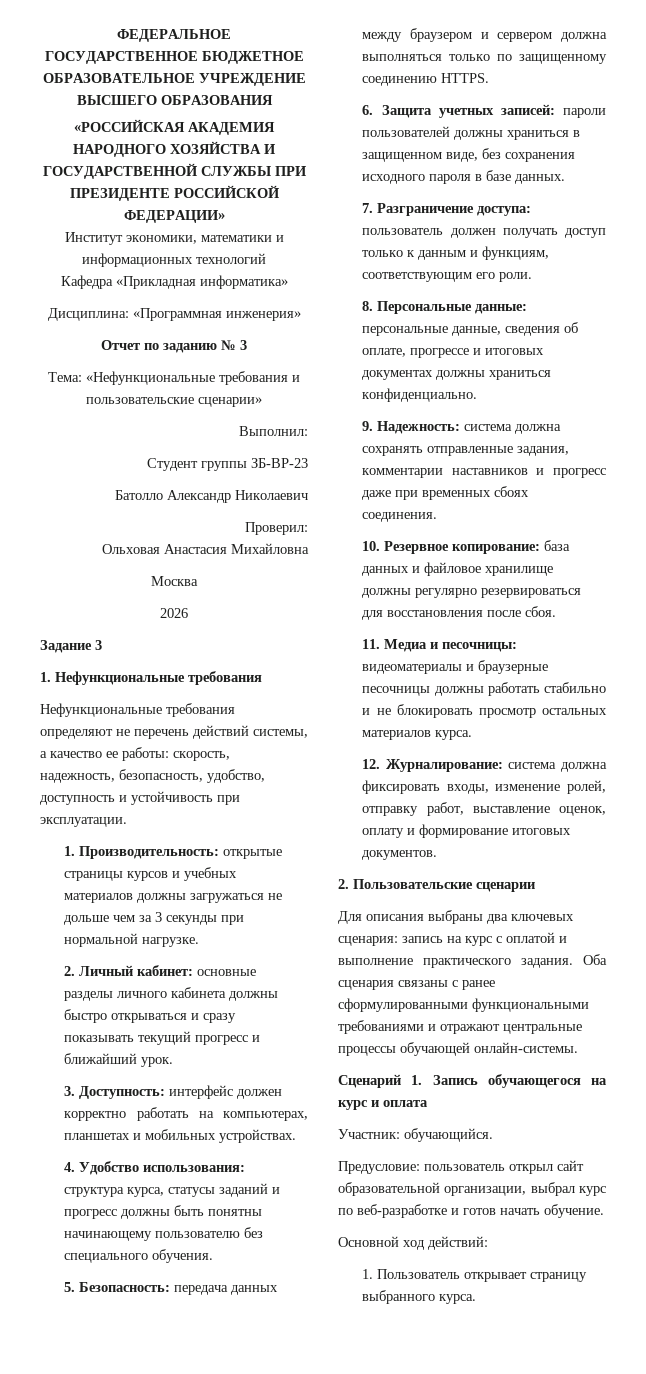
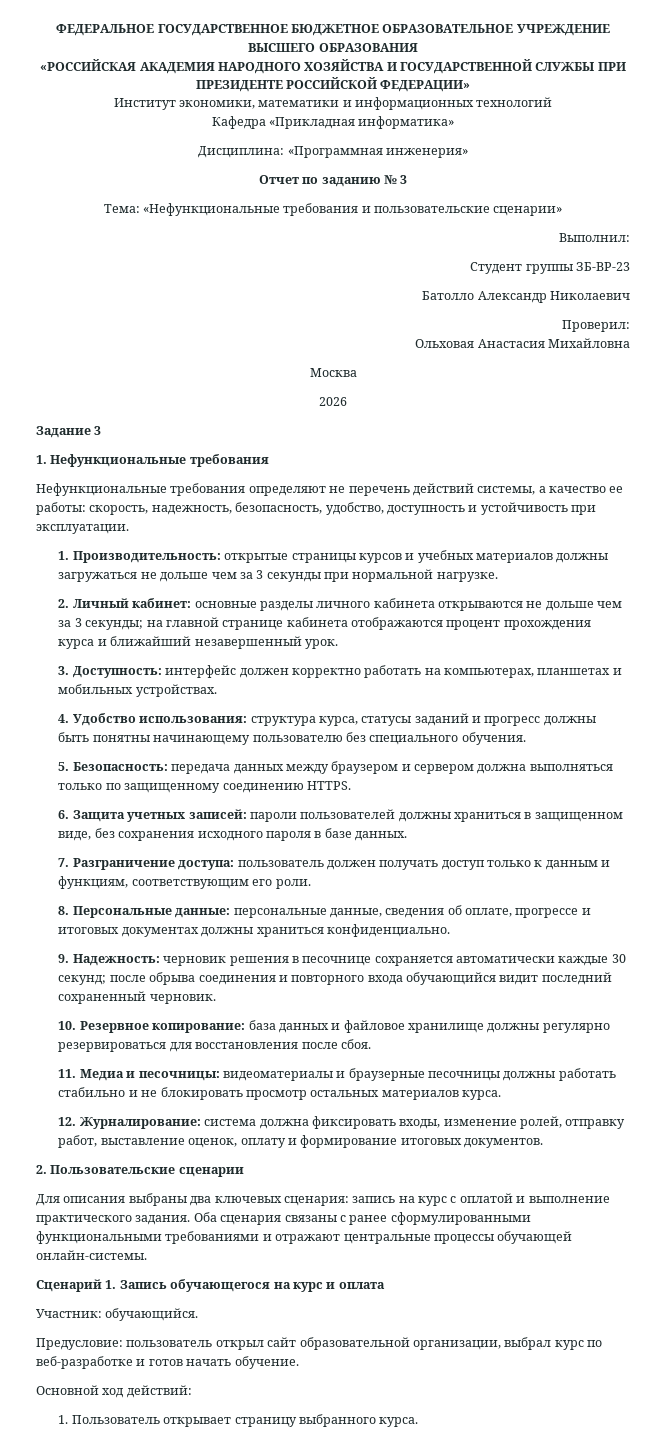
- 2. Личный кабинет: основные разделы личного кабинета должны быстро открываться и сразу показывать текущий прогресс и ближайший урок.
+ 2. Личный кабинет: основные разделы личного кабинета открываются не дольше чем за 3 секунды; на главной странице кабинета отображаются процент прохождения курса и ближайший незавершенный урок.
- 9. Надежность: система должна сохранять отправленные задания, комментарии наставников и прогресс даже при временных сбоях соединения.
+ 9. Надежность: черновик решения в песочнице сохраняется автоматически каждые 30 секунд; после обрыва соединения и повторного входа обучающийся видит последний сохраненный черновик.

